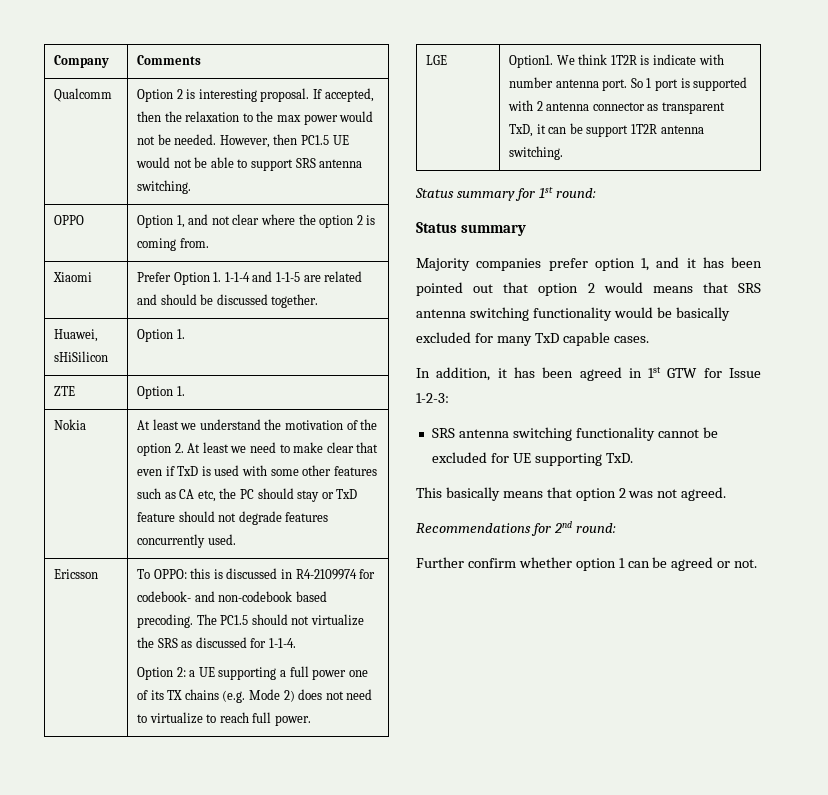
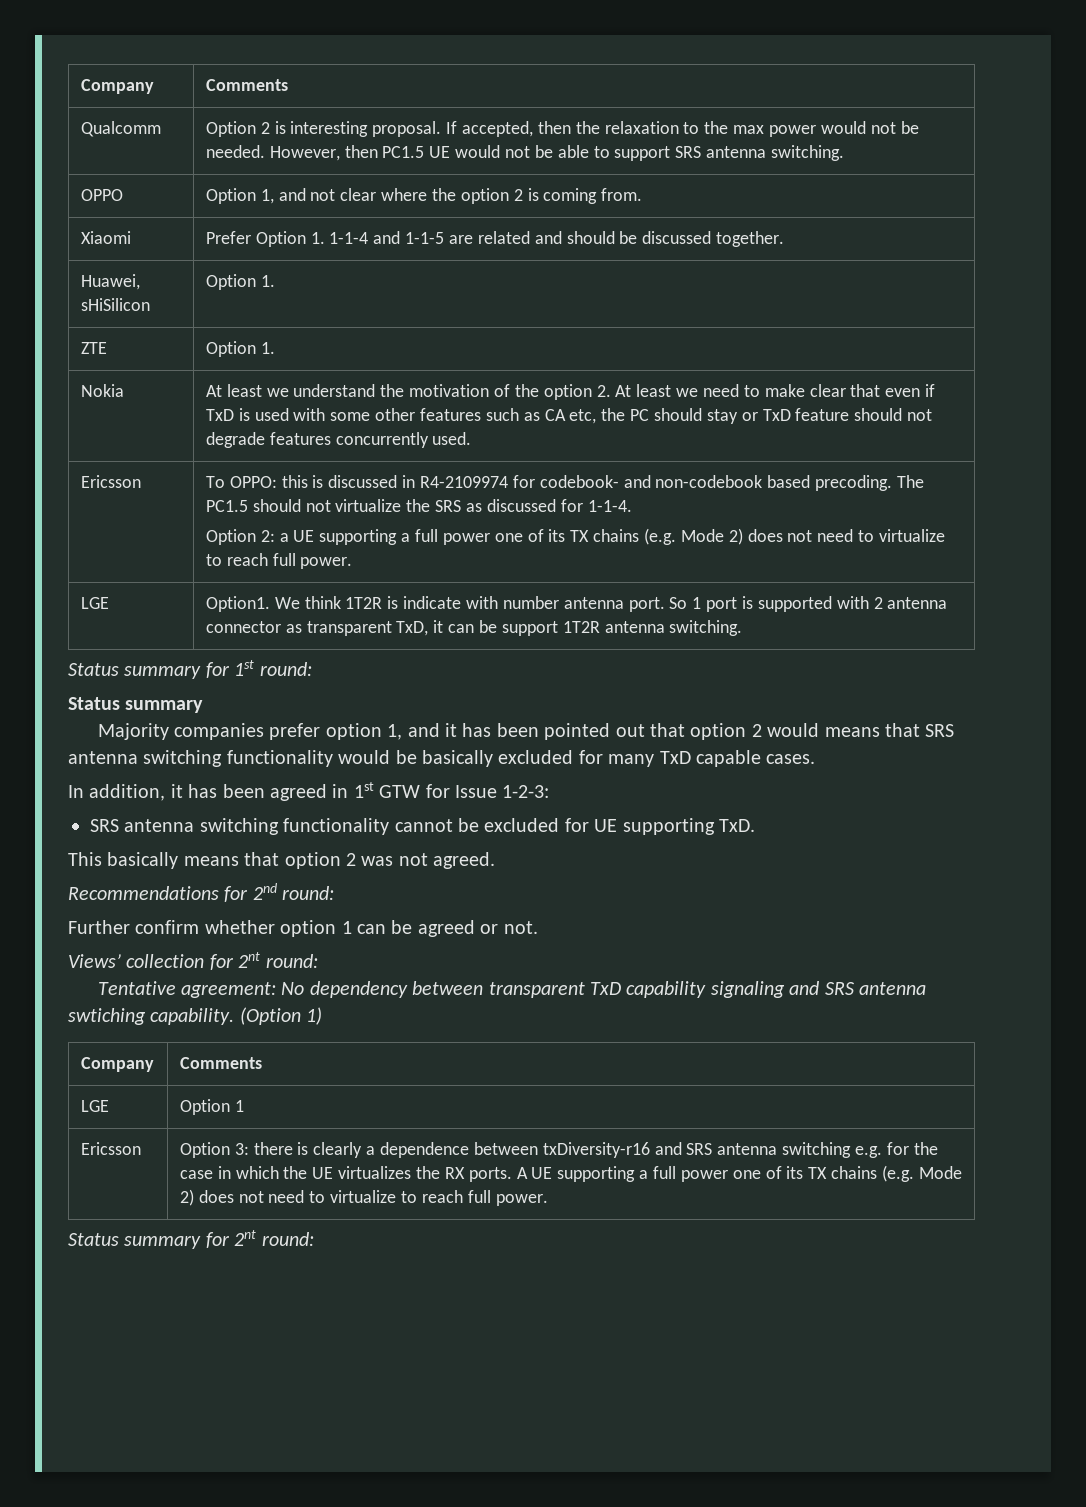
+ Views’ collection for 2nt round:
+ Tentative agreement: No dependency between transparent TxD capability signaling and SRS antenna swtiching capability. (Option 1)
+ Company | Comments
+ LGE | Option 1
+ Ericsson | Option 3: there is clearly a dependence between txDiversity-r16 and SRS antenna switching e.g. for the case in which the UE virtualizes the RX ports. A UE supporting a full power one of its TX chains (e.g. Mode 2) does not need to virtualize to reach full power.
+ Status summary for 2nt round:

